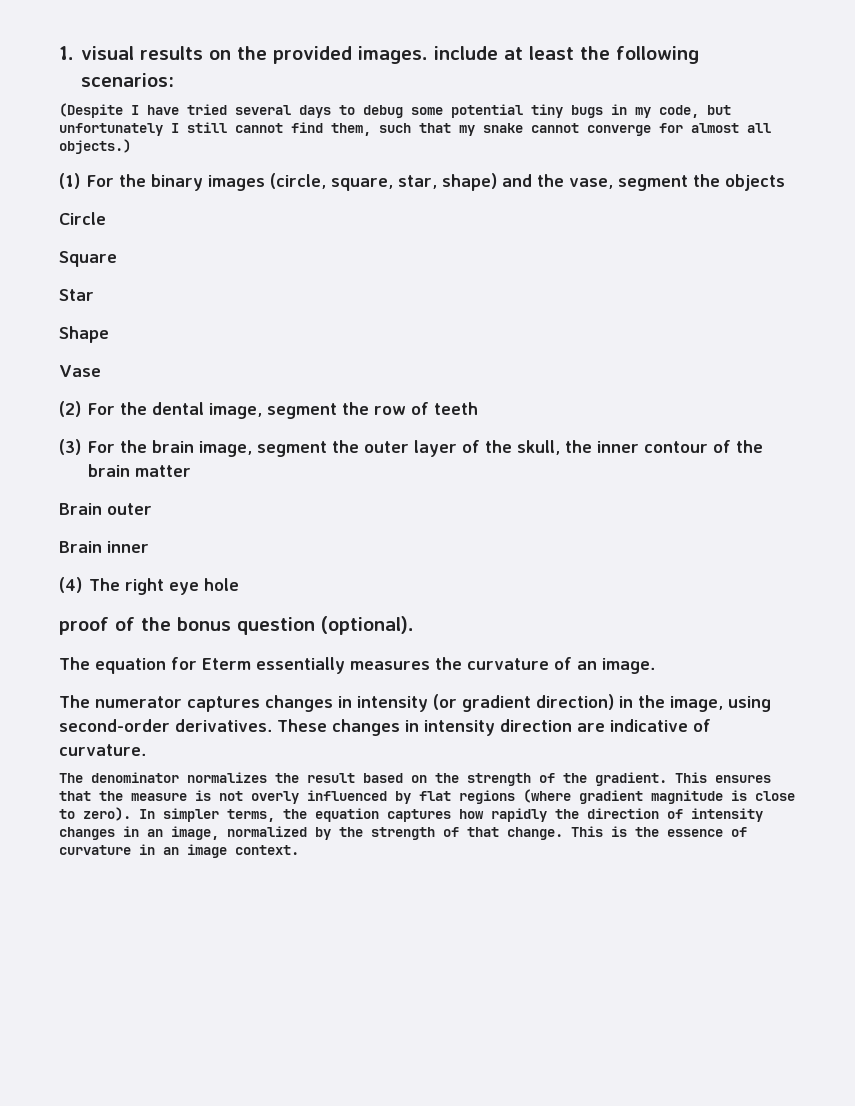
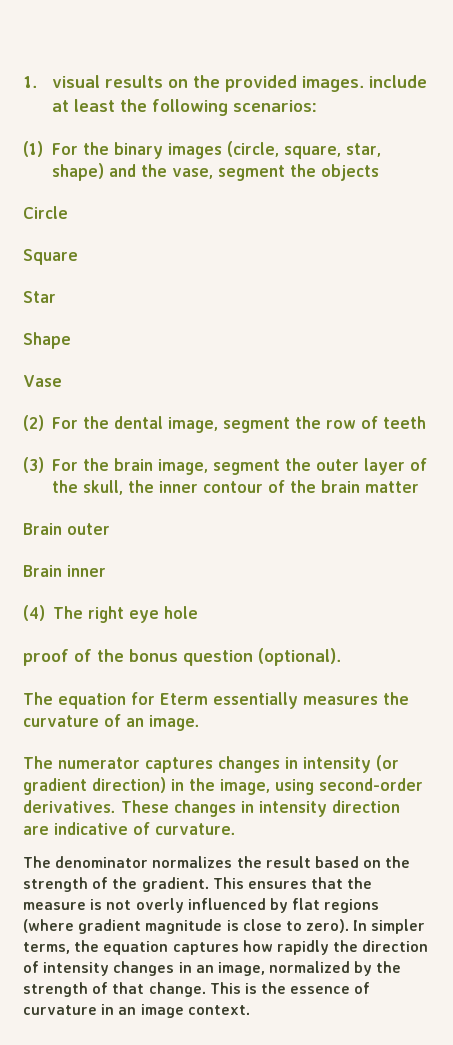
- (Despite I have tried several days to debug some potential tiny bugs in my code, but unfortunately I still cannot find them, such that my snake cannot converge for almost all objects.)

